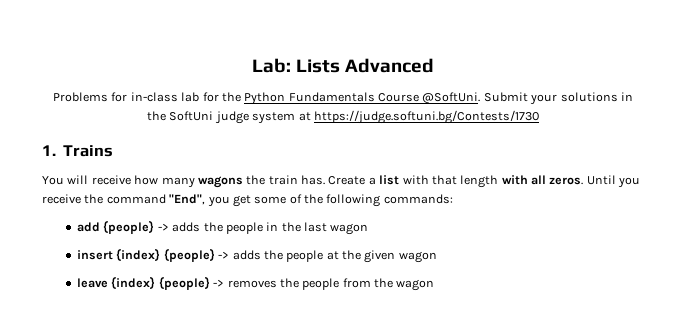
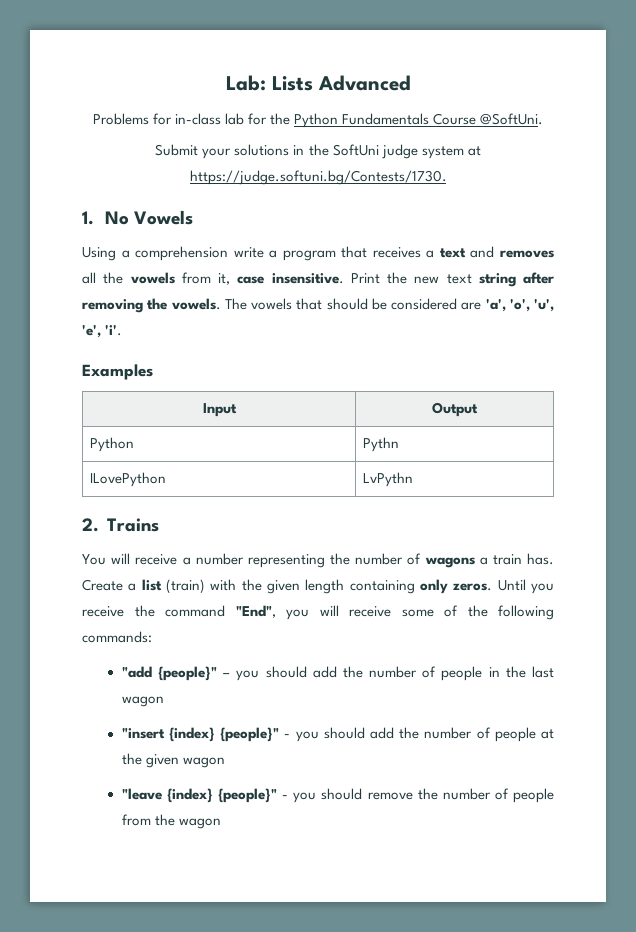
- Problems for in-class lab for the Python Fundamentals Course @SoftUni. Submit your solutions in the SoftUni judge system at https://judge.softuni.bg/Contests/1730
- 1. Trains
- You will receive how many wagons the train has.
+ Problems for in-class lab for the Python Fundamentals Course @SoftUni.
+ Submit your solutions in the SoftUni judge system at https://judge.softuni.bg/Contests/1730.
+ 1. No Vowels
+ Using a comprehension write a program that receives a text and removes all the vowels from it, case insensitive. Print the new text string after removing the vowels. The vowels that should be considered are 'a', 'o', 'u', 'e', 'i'.
+ Examples
+ Input | Output
+ Python | Pythn
+ ILovePython | LvPythn
+ 2. Trains
+ You will receive a number representing the number of wagons a train has.
- Create a list with that length with all zeros.
+ Create a list (train) with the given length containing only zeros.
- Until you receive the command "End", you get some of the following commands:
+ Until you receive the command "End", you will receive some of the following commands:
- add {people} -> adds the people in the last wagon
+ "add {people}" – you should add the number of people in the last wagon
- insert {index} {people} -> adds the people at the given wagon
+ "insert {index} {people}" - you should add the number of people at the given wagon
- leave {index} {people} -> removes the people from the wagon
+ "leave {index} {people}" - you should remove the number of people from the wagon

